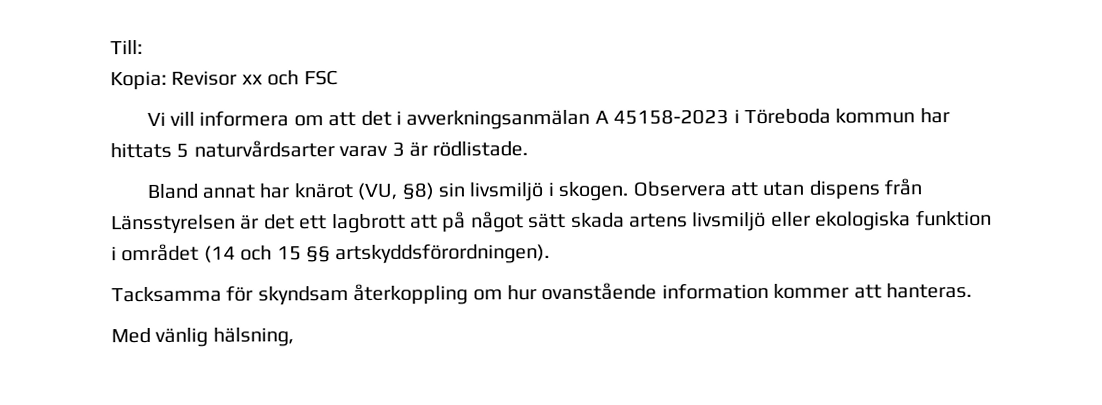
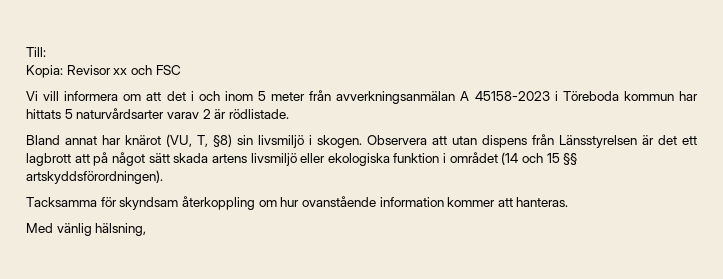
- Vi vill informera om att det i avverkningsanmälan A 45158-2023 i Töreboda kommun har hittats 5 naturvårdsarter varav 3 är rödlistade.
+ Vi vill informera om att det i och inom 5 meter från avverkningsanmälan A 45158-2023 i Töreboda kommun har hittats 5 naturvårdsarter varav 2 är rödlistade.
- Bland annat har knärot (VU, §8) sin livsmiljö i skogen.
+ Bland annat har knärot (VU, T, §8) sin livsmiljö i skogen.

